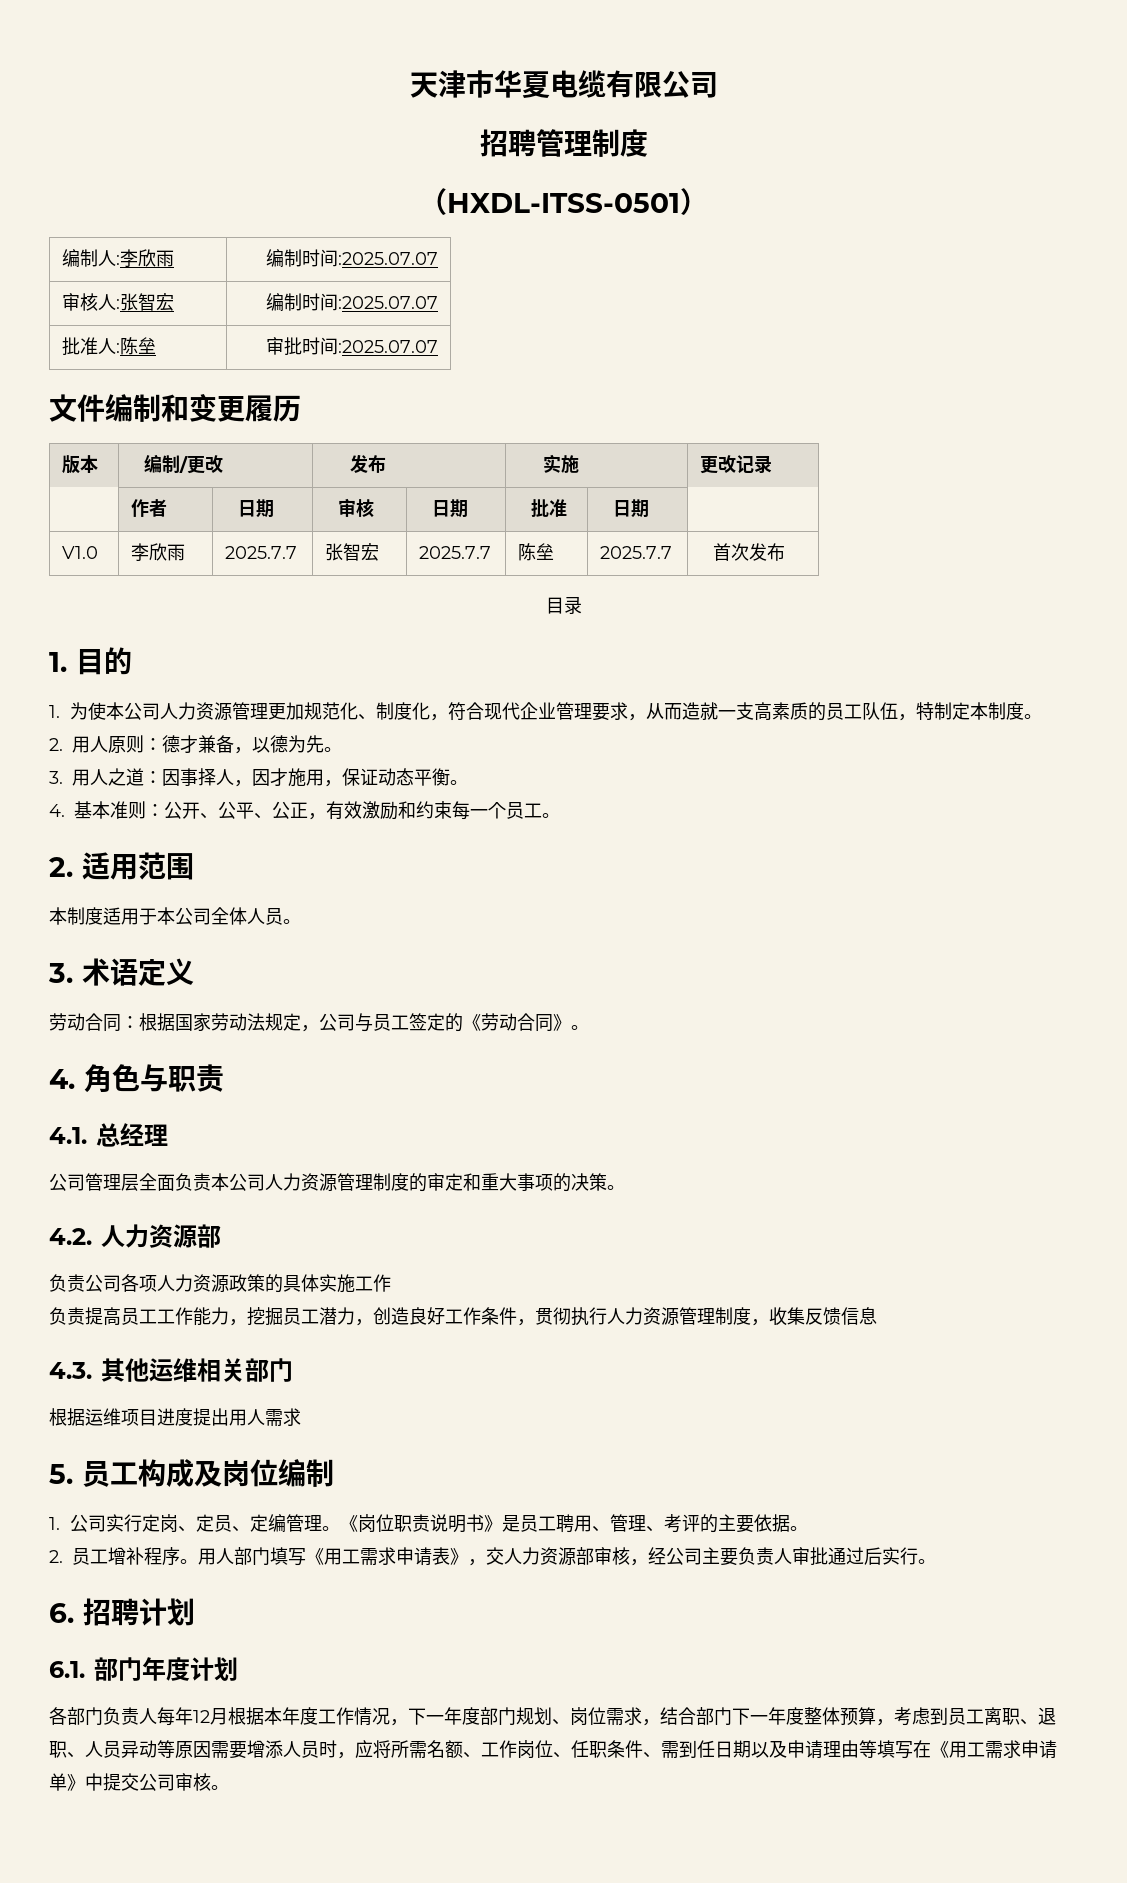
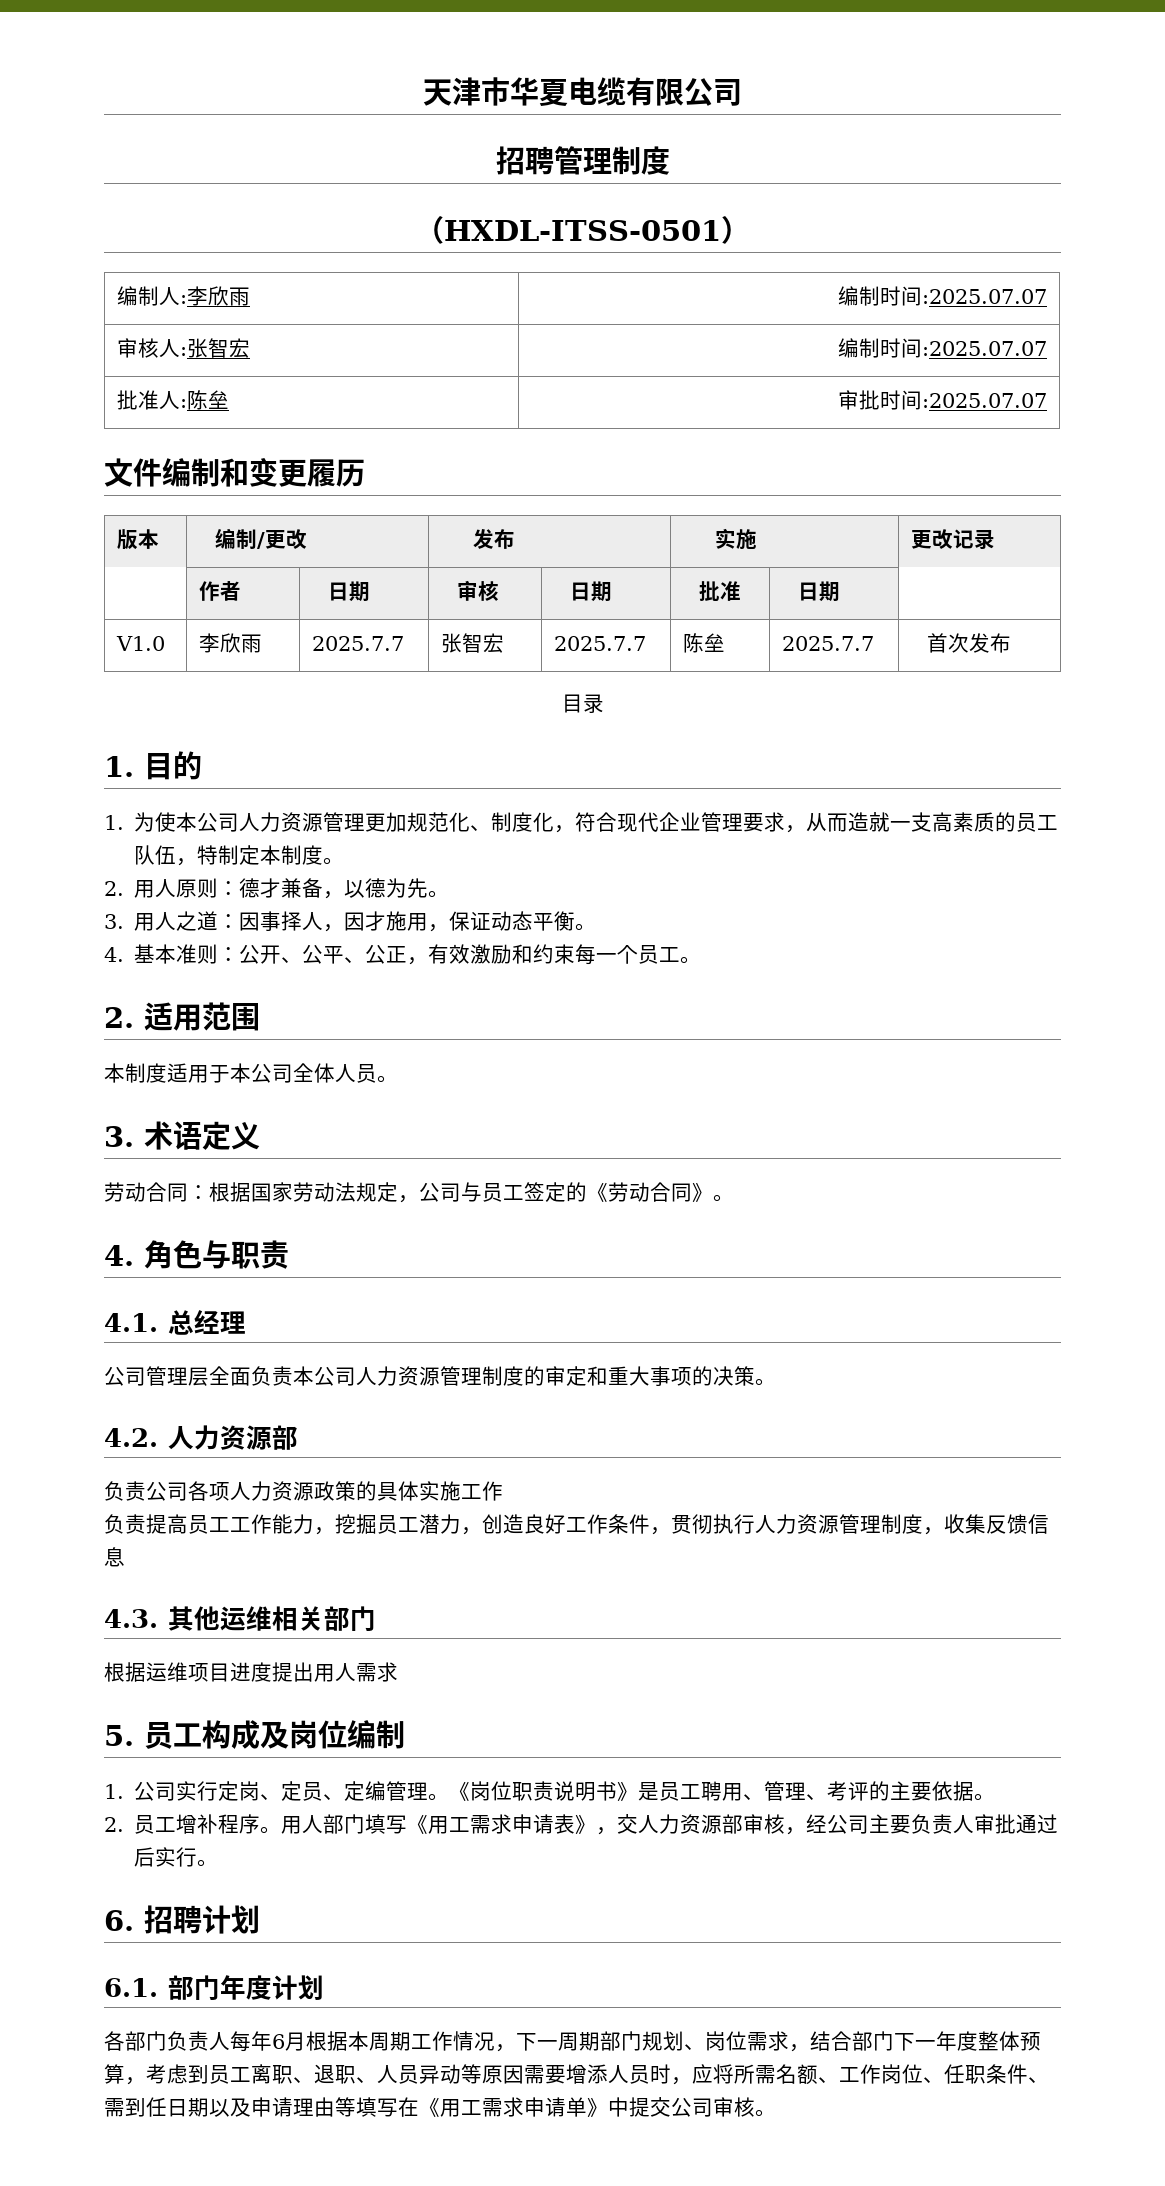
- 各部门负责人每年12月根据本年度工作情况，下一年度部门规划、岗位需求，结合部门下一年度整体预算，考虑到员工离职、退职、人员异动等原因需要增添人员时，应将所需名额、工作岗位、任职条件、需到任日期以及申请理由等填写在《用工需求申请单》中提交公司审核。
+ 各部门负责人每年6月根据本周期工作情况，下一周期部门规划、岗位需求，结合部门下一年度整体预算，考虑到员工离职、退职、人员异动等原因需要增添人员时，应将所需名额、工作岗位、任职条件、需到任日期以及申请理由等填写在《用工需求申请单》中提交公司审核。

